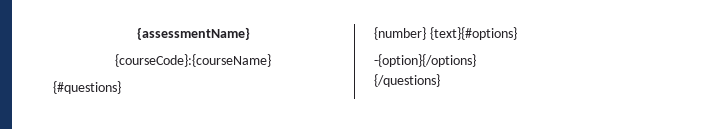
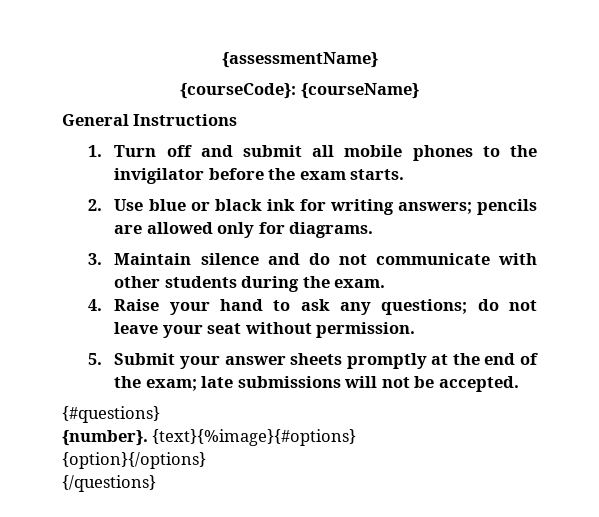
- {courseCode}:{courseName}
+ {courseCode}: {courseName}
+ General Instructions
+ 1. Turn off and submit all mobile phones to the invigilator before the exam starts.
+ 2. Use blue or black ink for writing answers; pencils are allowed only for diagrams.
+ 3. Maintain silence and do not communicate with other students during the exam.
+ 4. Raise your hand to ask any questions; do not leave your seat without permission.
+ 5. Submit your answer sheets promptly at the end of the exam; late submissions will not be accepted.
  {#questions}
- {number} {text}{#options}
- -{option}{/options}
+ {number}. {text}{%image}{#options}
+ {option}{/options}

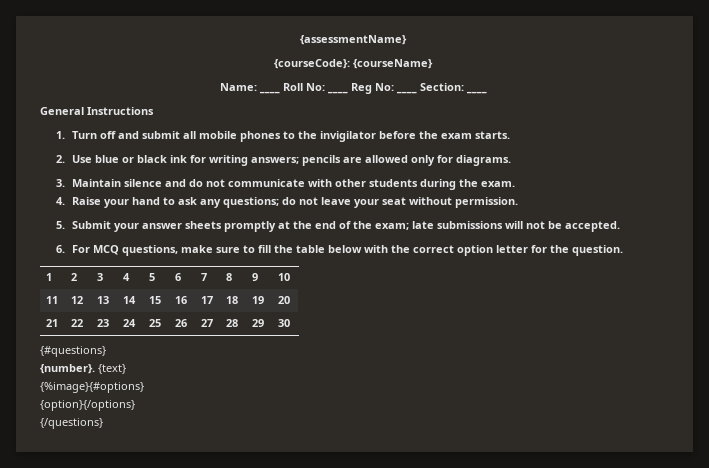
+ Name: ____ Roll No: ____ Reg No: ____ Section: ____
+ 6. For MCQ questions, make sure to fill the table below with the correct option letter for the question.
+ 1 | 2 | 3 | 4 | 5 | 6 | 7 | 8 | 9 | 10
+ 11 | 12 | 13 | 14 | 15 | 16 | 17 | 18 | 19 | 20
+ 21 | 22 | 23 | 24 | 25 | 26 | 27 | 28 | 29 | 30
- {text}{%image}{#options}
+ {text}
+ {%image}{#options}

